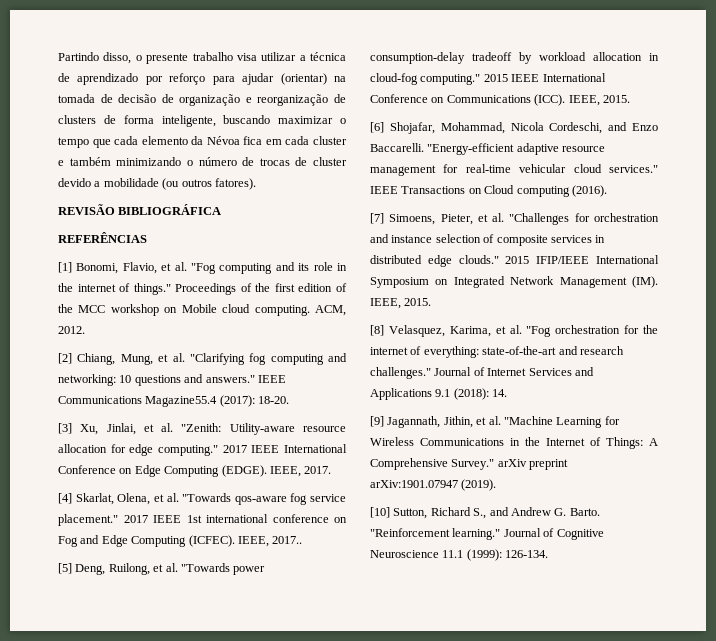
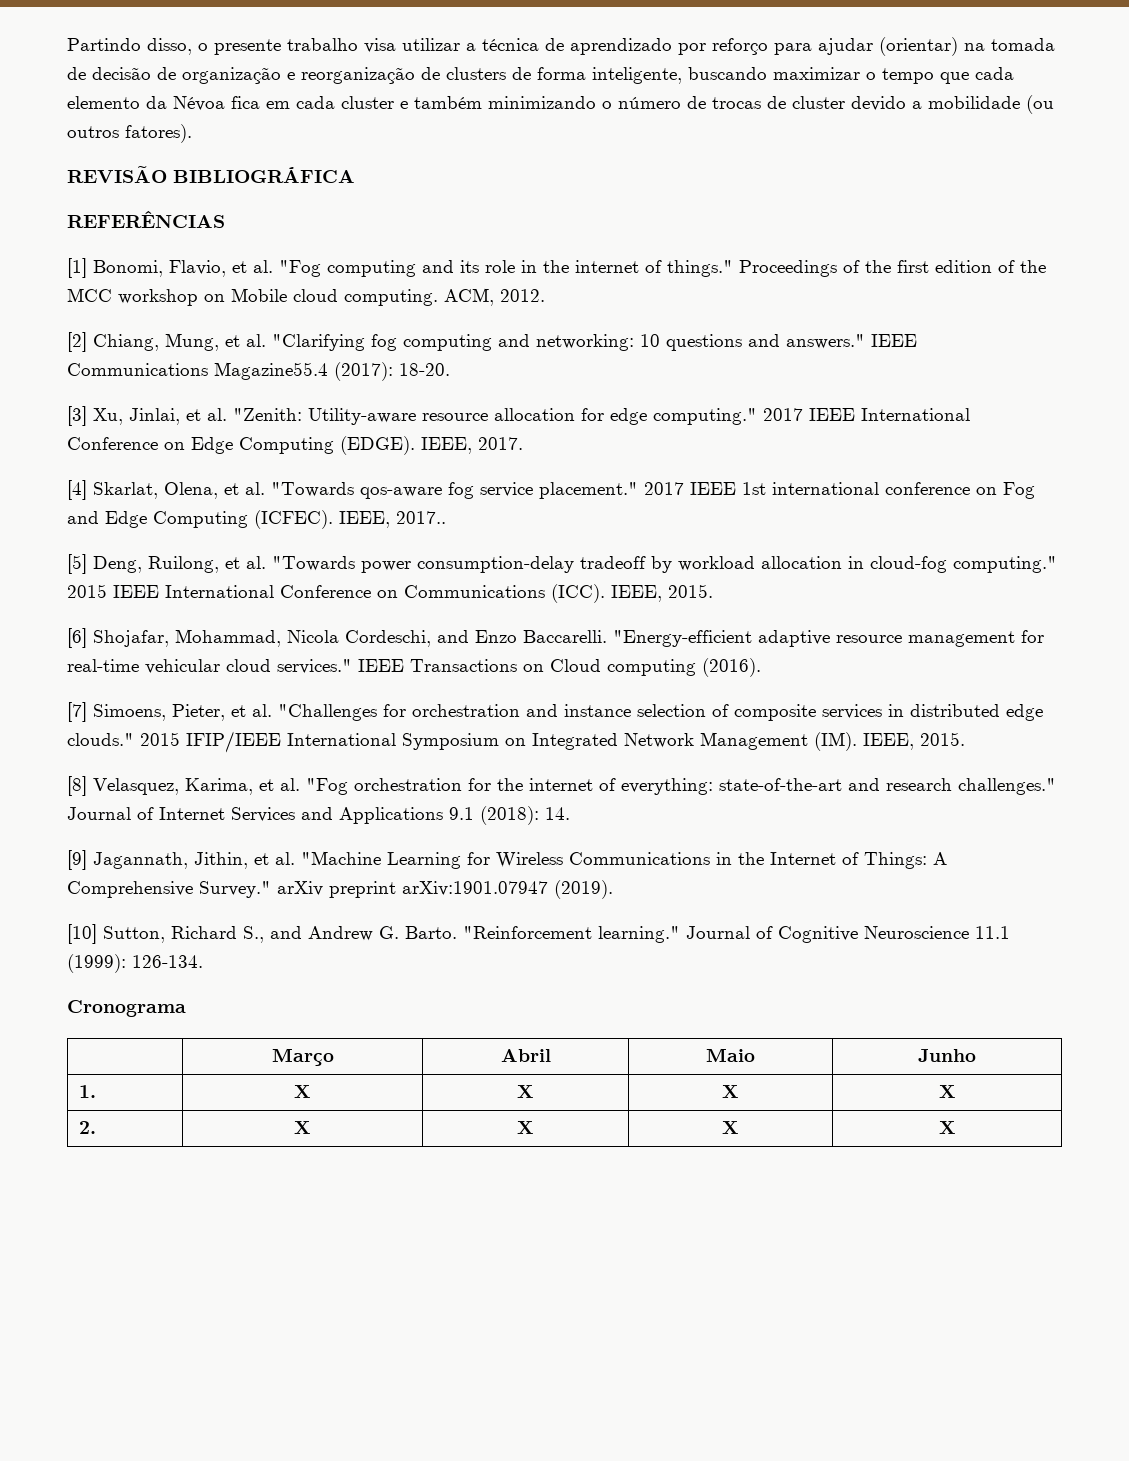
+ Cronograma
+ | Março | Abril | Maio | Junho
+ 1. | X | X | X | X
+ 2. | X | X | X | X

